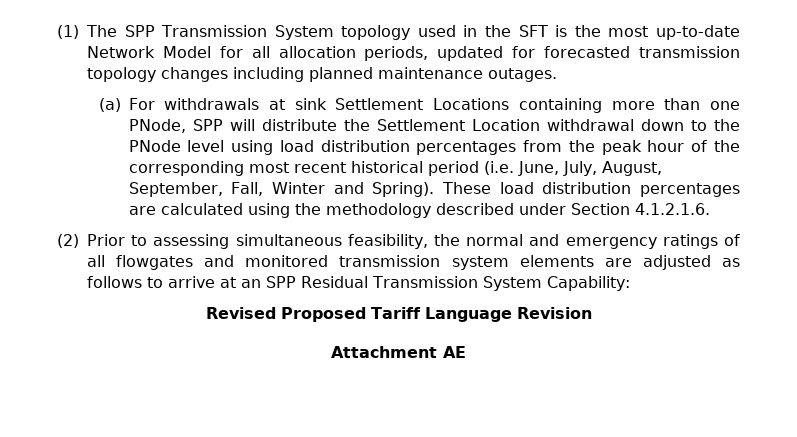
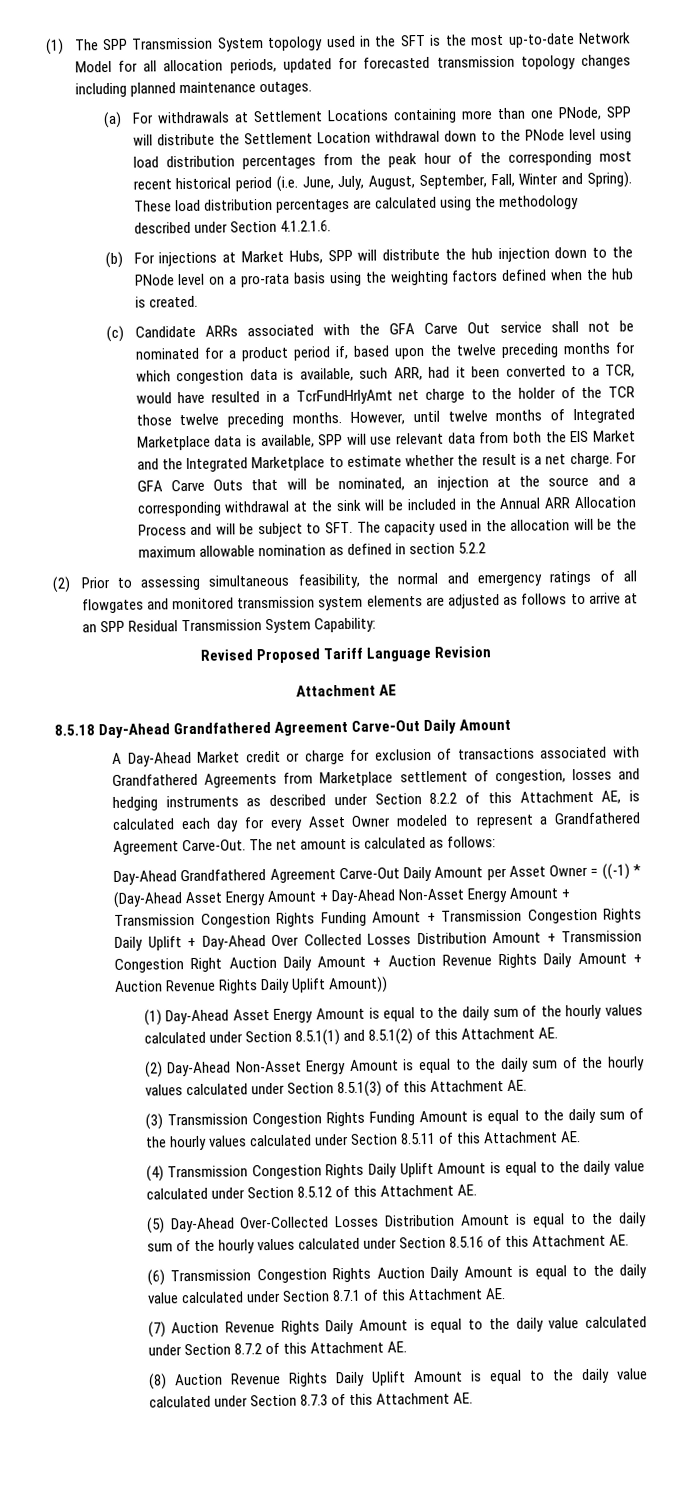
- (a) For withdrawals at sink Settlement Locations containing more than one PNode, SPP will distribute the Settlement Location withdrawal down to the PNode level using load distribution percentages from the peak hour of the corresponding most recent historical period (i.e. June, July, August, September, Fall, Winter and Spring).
+ (a) For withdrawals at Settlement Locations containing more than one PNode, SPP will distribute the Settlement Location withdrawal down to the PNode level using load distribution percentages from the peak hour of the corresponding most recent historical period (i.e. June, July, August, September, Fall, Winter and Spring).
+ (b) For injections at Market Hubs, SPP will distribute the hub injection down to the PNode level on a pro-rata basis using the weighting factors defined when the hub is created.
+ (c) Candidate ARRs associated with the GFA Carve Out service shall not be nominated for a product period if, based upon the twelve preceding months for which congestion data is available, such ARR, had it been converted to a TCR, would have resulted in a TcrFundHrlyAmt net charge to the holder of the TCR those twelve preceding months. However, until twelve months of Integrated Marketplace data is available, SPP will use relevant data from both the EIS Market and the Integrated Marketplace to estimate whether the result is a net charge. For GFA Carve Outs that will be nominated, an injection at the source and a corresponding withdrawal at the sink will be included in the Annual ARR Allocation Process and will be subject to SFT. The capacity used in the allocation will be the maximum allowable nomination as defined in section 5.2.2
+ 8.5.18 Day-Ahead Grandfathered Agreement Carve-Out Daily Amount
+ A Day-Ahead Market credit or charge for exclusion of transactions associated with Grandfathered Agreements from Marketplace settlement of congestion, losses and hedging instruments as described under Section 8.2.2 of this Attachment AE, is calculated each day for every Asset Owner modeled to represent a Grandfathered Agreement Carve-Out. The net amount is calculated as follows:
+ Day-Ahead Grandfathered Agreement Carve-Out Daily Amount per Asset Owner = ((-1) * (Day-Ahead Asset Energy Amount + Day-Ahead Non-Asset Energy Amount + Transmission Congestion Rights Funding Amount + Transmission Congestion Rights Daily Uplift + Day-Ahead Over Collected Losses Distribution Amount + Transmission Congestion Right Auction Daily Amount + Auction Revenue Rights Daily Amount + Auction Revenue Rights Daily Uplift Amount))
+ (1) Day-Ahead Asset Energy Amount is equal to the daily sum of the hourly values calculated under Section 8.5.1(1) and 8.5.1(2) of this Attachment AE.
+ (2) Day-Ahead Non-Asset Energy Amount is equal to the daily sum of the hourly values calculated under Section 8.5.1(3) of this Attachment AE.
+ (3) Transmission Congestion Rights Funding Amount is equal to the daily sum of the hourly values calculated under Section 8.5.11 of this Attachment AE.
+ (4) Transmission Congestion Rights Daily Uplift Amount is equal to the daily value calculated under Section 8.5.12 of this Attachment AE.
+ (5) Day-Ahead Over-Collected Losses Distribution Amount is equal to the daily sum of the hourly values calculated under Section 8.5.16 of this Attachment AE.
+ (6) Transmission Congestion Rights Auction Daily Amount is equal to the daily value calculated under Section 8.7.1 of this Attachment AE.
+ (7) Auction Revenue Rights Daily Amount is equal to the daily value calculated under Section 8.7.2 of this Attachment AE.
+ (8) Auction Revenue Rights Daily Uplift Amount is equal to the daily value calculated under Section 8.7.3 of this Attachment AE.

